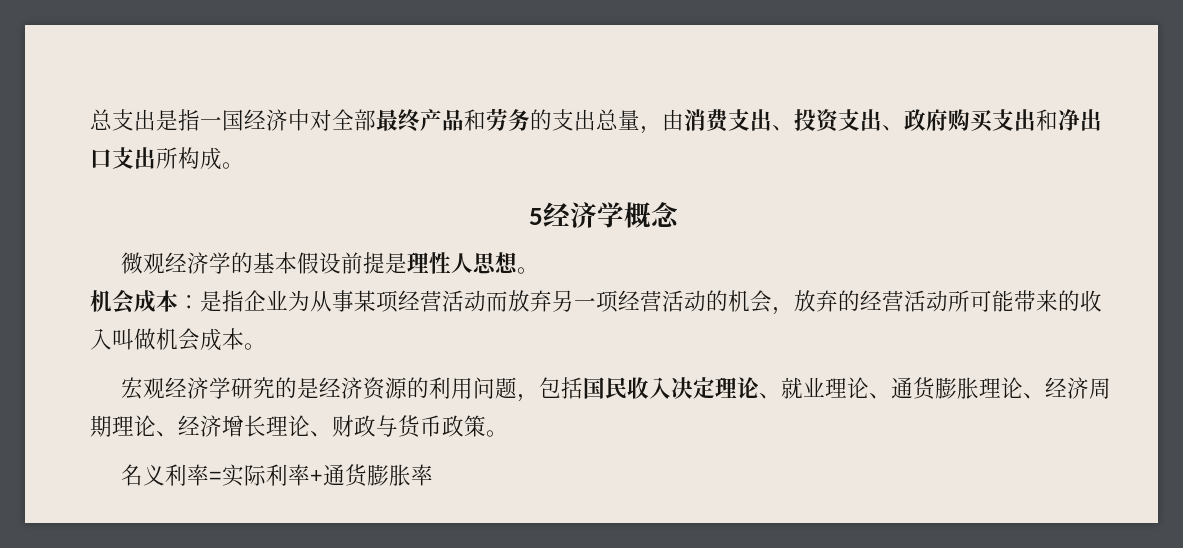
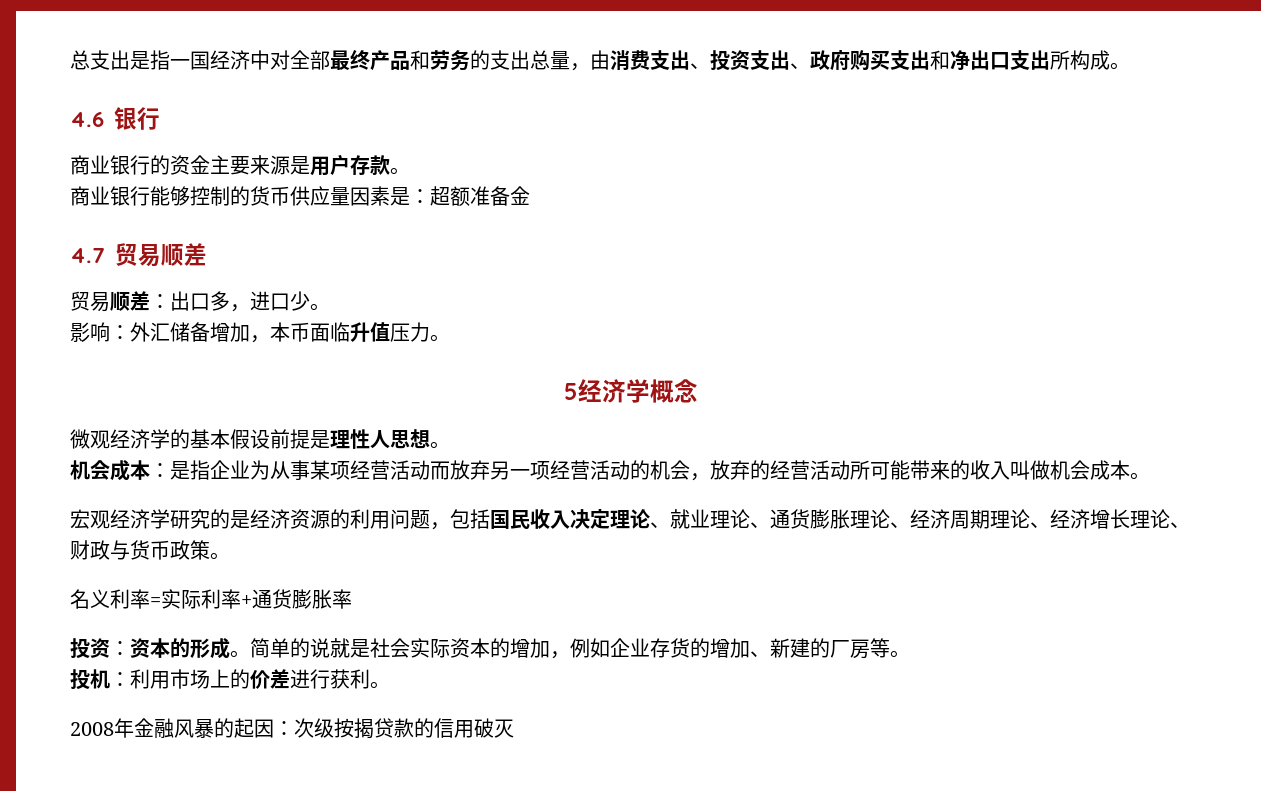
+ 4.6银行
+ 商业银行的资金主要来源是用户存款。
+ 商业银行能够控制的货币供应量因素是：超额准备金
+ 4.7贸易顺差
+ 贸易顺差：出口多，进口少。
+ 影响：外汇储备增加，本币面临升值压力。
+ 投资：资本的形成。简单的说就是社会实际资本的增加，例如企业存货的增加、新建的厂房等。
+ 投机：利用市场上的价差进行获利。
+ 2008年金融风暴的起因：次级按揭贷款的信用破灭

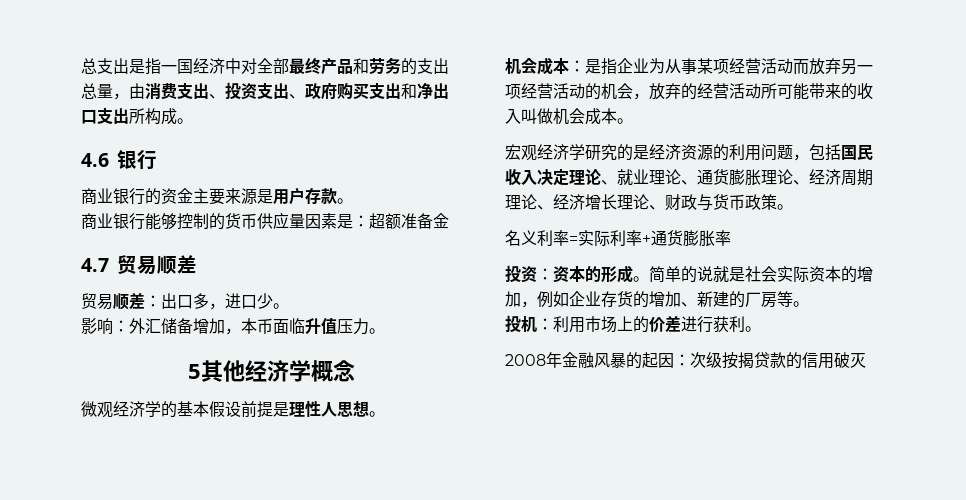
- 5经济学概念
+ 5其他经济学概念

